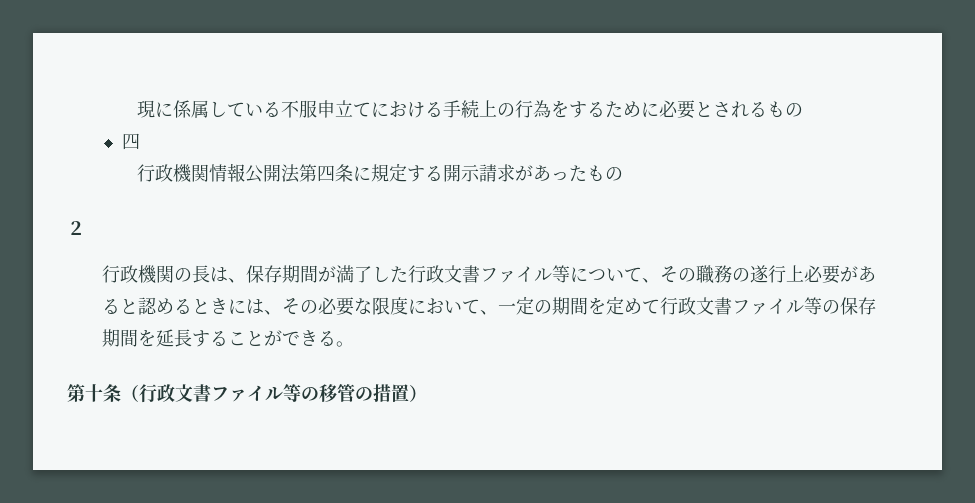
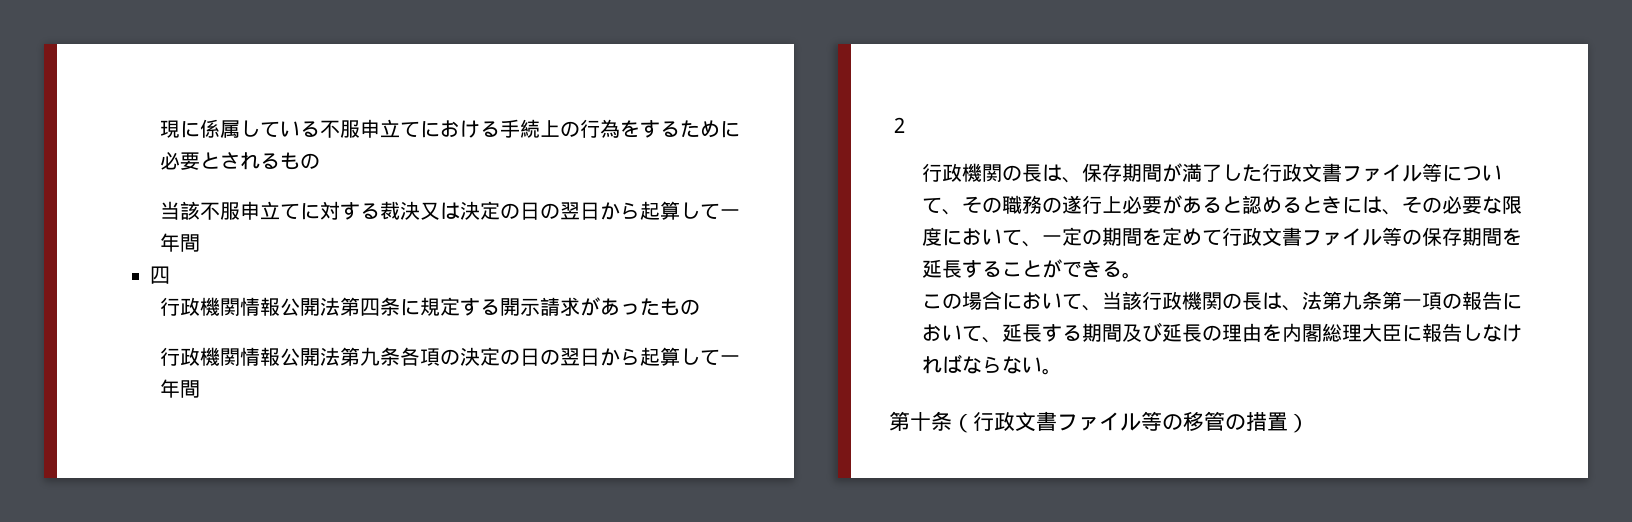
+ 当該不服申立てに対する裁決又は決定の日の翌日から起算して一年間
+ 行政機関情報公開法第九条各項の決定の日の翌日から起算して一年間
+ この場合において、当該行政機関の長は、法第九条第一項の報告において、延長する期間及び延長の理由を内閣総理大臣に報告しなければならない。

